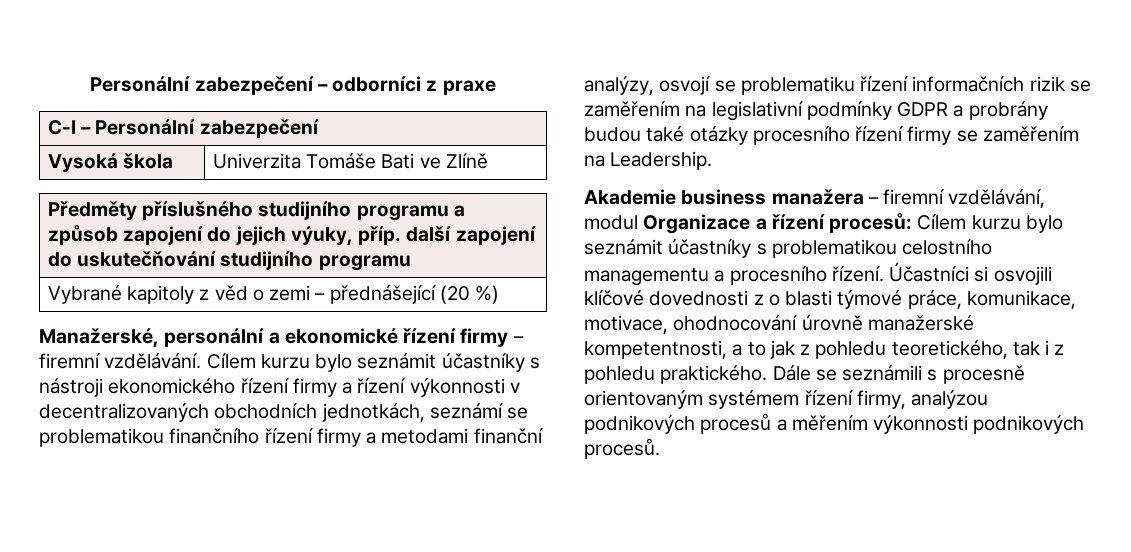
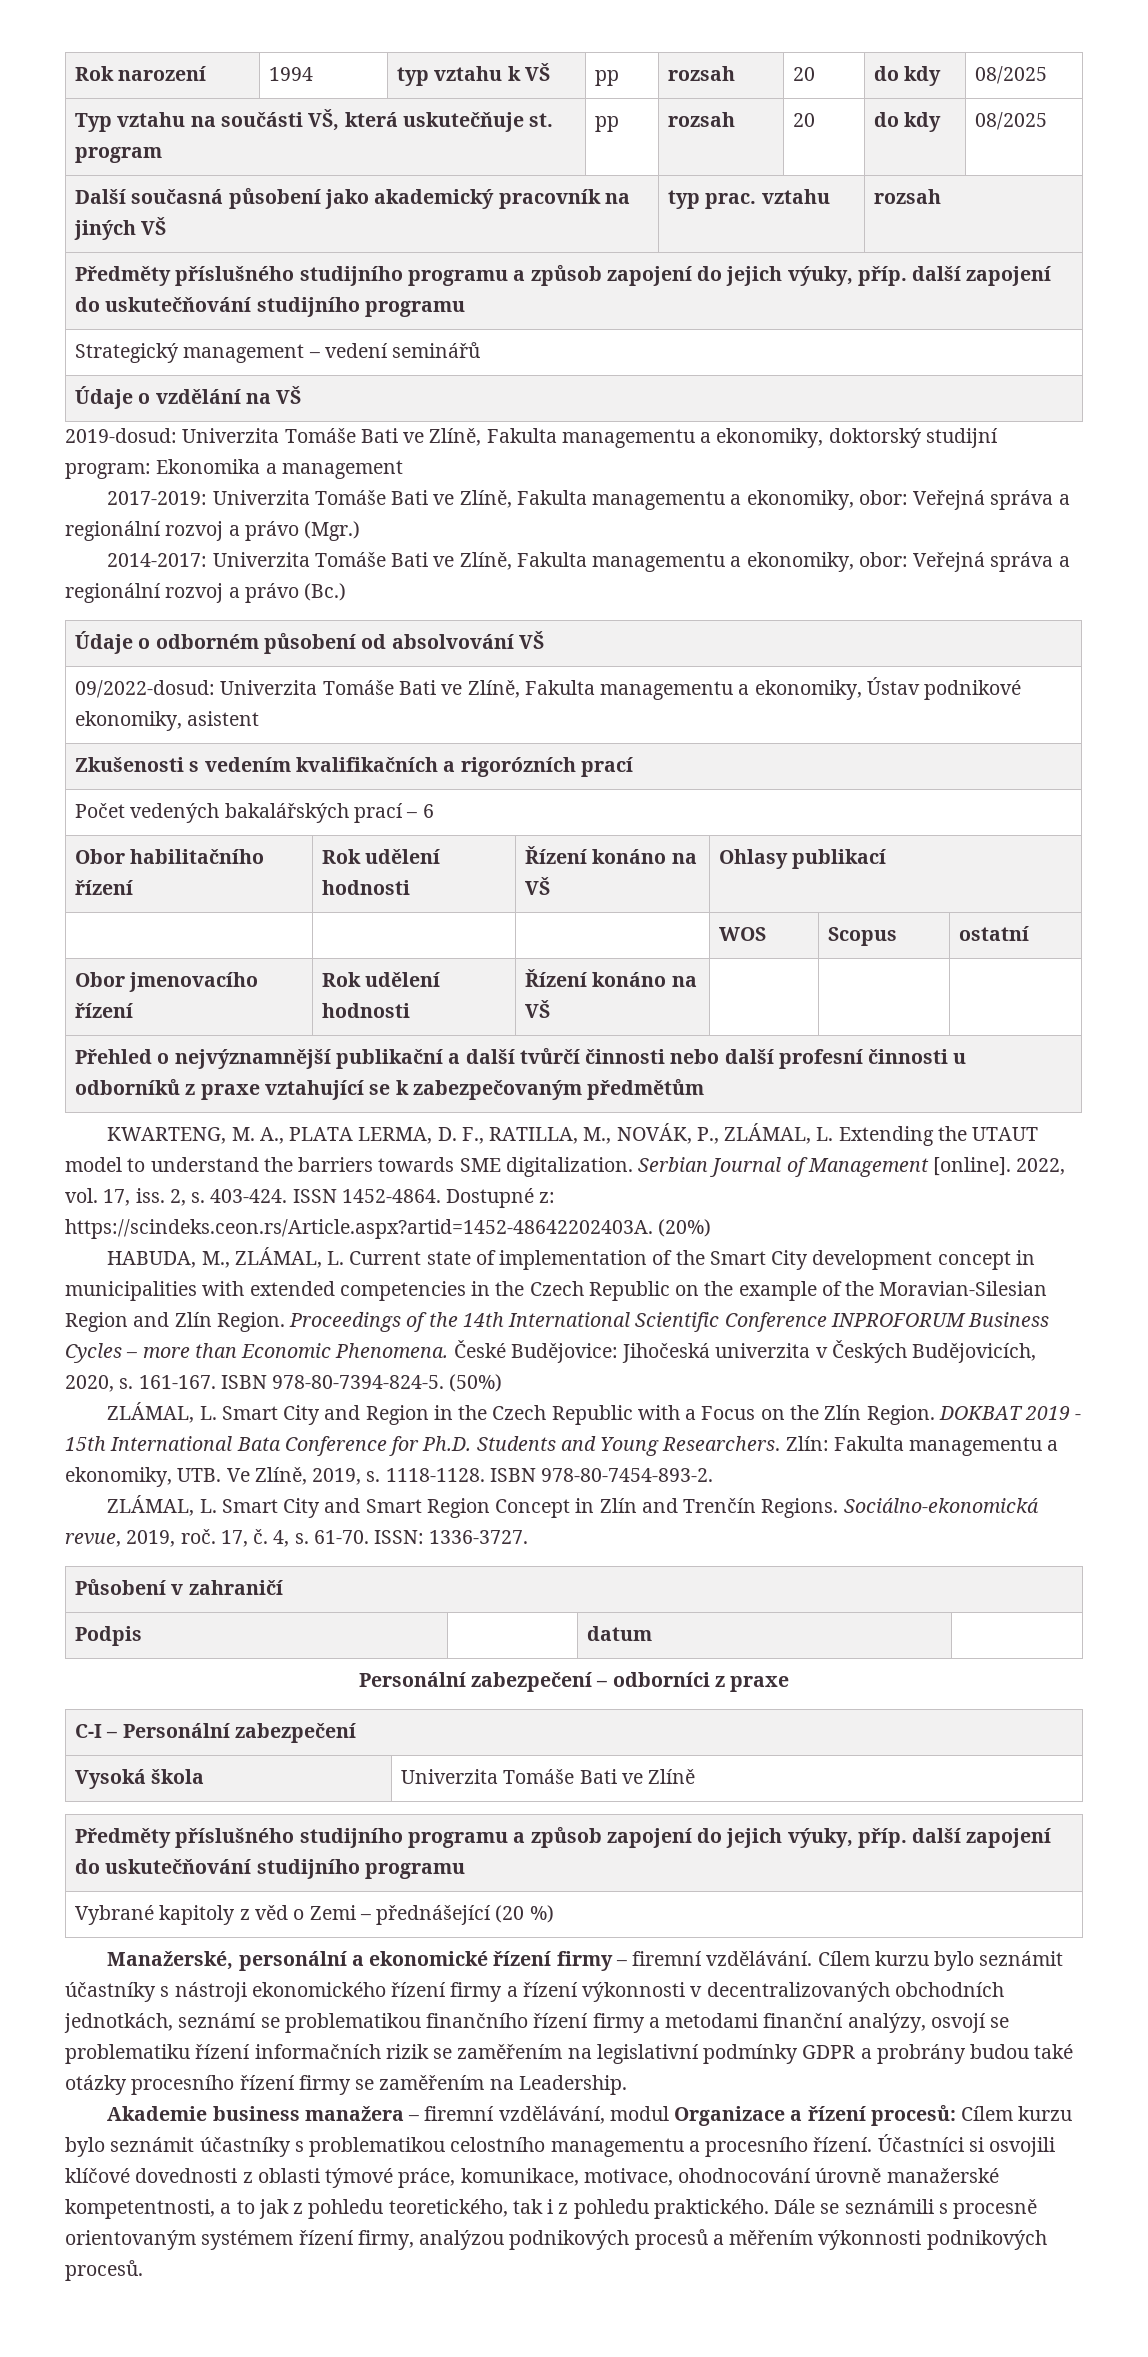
+ Rok narození | 1994 | typ vztahu k VŠ | pp | rozsah | 20 | do kdy | 08/2025
+ Typ vztahu na součásti VŠ, která uskutečňuje st. program | pp | rozsah | 20 | do kdy | 08/2025
+ Další současná působení jako akademický pracovník na jiných VŠ | typ prac. vztahu | rozsah
+ Předměty příslušného studijního programu a způsob zapojení do jejich výuky, příp. další zapojení do uskutečňování studijního programu
+ Strategický management – vedení seminářů
+ Údaje o vzdělání na VŠ
+ 2019-dosud: Univerzita Tomáše Bati ve Zlíně, Fakulta managementu a ekonomiky, doktorský studijní program: Ekonomika a management
+ 2017-2019: Univerzita Tomáše Bati ve Zlíně, Fakulta managementu a ekonomiky, obor: Veřejná správa a regionální rozvoj a právo (Mgr.)
+ 2014-2017: Univerzita Tomáše Bati ve Zlíně, Fakulta managementu a ekonomiky, obor: Veřejná správa a regionální rozvoj a právo (Bc.)
+ Údaje o odborném působení od absolvování VŠ
+ 09/2022-dosud: Univerzita Tomáše Bati ve Zlíně, Fakulta managementu a ekonomiky, Ústav podnikové ekonomiky, asistent
+ Zkušenosti s vedením kvalifikačních a rigorózních prací
+ Počet vedených bakalářských prací – 6
+ Obor habilitačního řízení | Rok udělení hodnosti | Řízení konáno na VŠ | Ohlasy publikací
+ | | | WOS | Scopus | ostatní
+ Obor jmenovacího řízení | Rok udělení hodnosti | Řízení konáno na VŠ | | |
+ Přehled o nejvýznamnější publikační a další tvůrčí činnosti nebo další profesní činnosti u odborníků z praxe vztahující se k zabezpečovaným předmětům
+ KWARTENG, M. A., PLATA LERMA, D. F., RATILLA, M., NOVÁK, P., ZLÁMAL, L. Extending the UTAUT model to understand the barriers towards SME digitalization. Serbian Journal of Management [online]. 2022, vol. 17, iss. 2, s. 403-424. ISSN 1452-4864. Dostupné z: https://scindeks.ceon.rs/Article.aspx?artid=1452-48642202403A. (20%)
+ HABUDA, M., ZLÁMAL, L. Current state of implementation of the Smart City development concept in municipalities with extended competencies in the Czech Republic on the example of the Moravian-Silesian Region and Zlín Region. Proceedings of the 14th International Scientific Conference INPROFORUM Business Cycles – more than Economic Phenomena. České Budějovice: Jihočeská univerzita v Českých Budějovicích, 2020, s. 161-167. ISBN 978-80-7394-824-5. (50%)
+ ZLÁMAL, L. Smart City and Region in the Czech Republic with a Focus on the Zlín Region. DOKBAT 2019 - 15th International Bata Conference for Ph.D. Students and Young Researchers. Zlín: Fakulta managementu a ekonomiky, UTB. Ve Zlíně, 2019, s. 1118-1128. ISBN 978-80-7454-893-2.
+ ZLÁMAL, L. Smart City and Smart Region Concept in Zlín and Trenčín Regions. Sociálno-ekonomická revue, 2019, roč. 17, č. 4, s. 61-70. ISSN: 1336-3727.
+ Působení v zahraničí
+ Podpis | | datum |
- Vybrané kapitoly z věd o zemi – přednášející (20 %)
+ Vybrané kapitoly z věd o Zemi – přednášející (20 %)
- Účastníci si osvojili klíčové dovednosti z o blasti týmové práce, komunikace, motivace, ohodnocování úrovně manažerské kompetentnosti, a to jak z pohledu teoretického, tak i z pohledu praktického.
+ Účastníci si osvojili klíčové dovednosti z oblasti týmové práce, komunikace, motivace, ohodnocování úrovně manažerské kompetentnosti, a to jak z pohledu teoretického, tak i z pohledu praktického.

